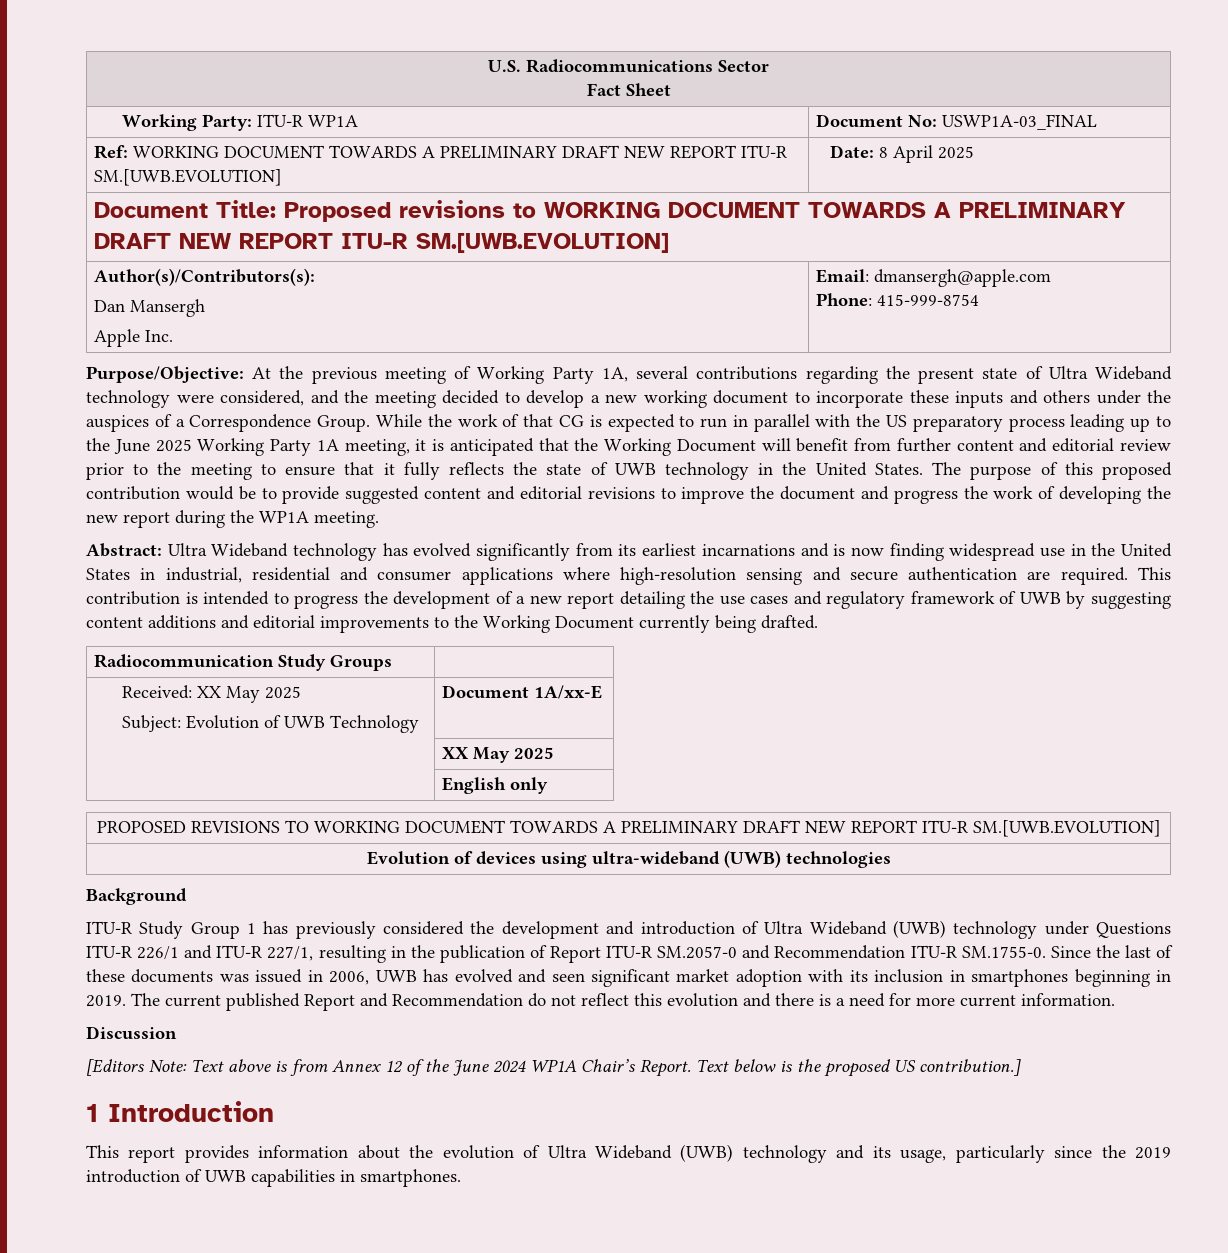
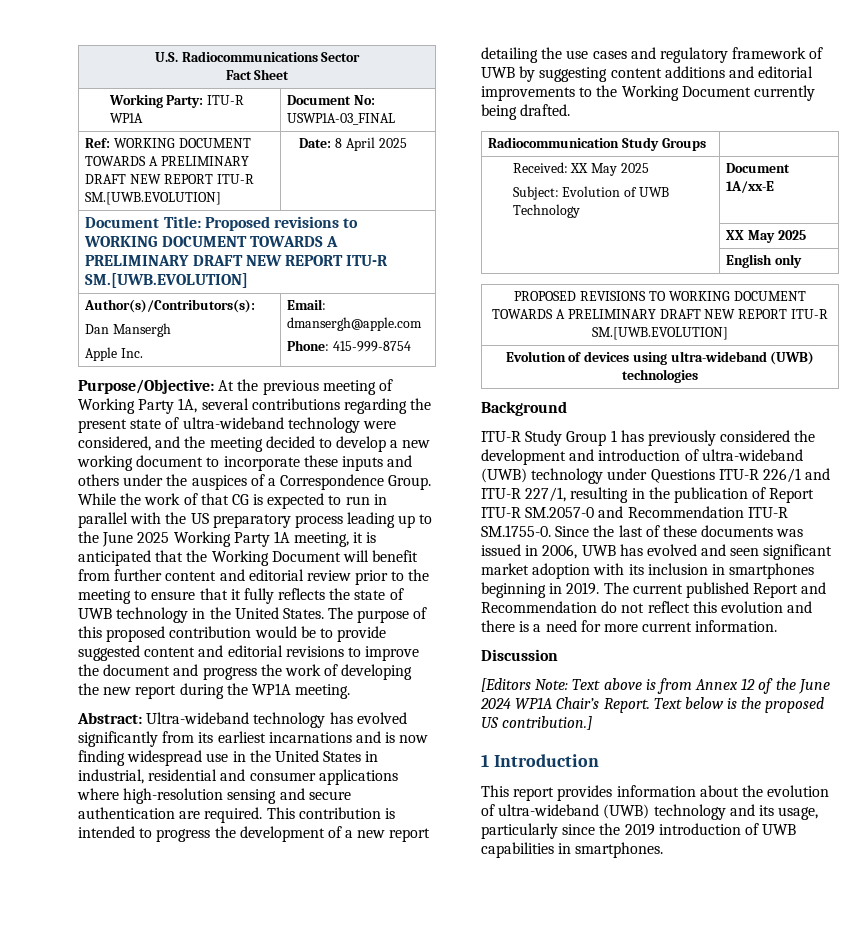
- Purpose/Objective: At the previous meeting of Working Party 1A, several contributions regarding the present state of Ultra Wideband technology were considered, and the meeting decided to develop a new working document to incorporate these inputs and others under the auspices of a Correspondence Group.
+ Purpose/Objective: At the previous meeting of Working Party 1A, several contributions regarding the present state of ultra-wideband technology were considered, and the meeting decided to develop a new working document to incorporate these inputs and others under the auspices of a Correspondence Group.
- Abstract: Ultra Wideband technology has evolved significantly from its earliest incarnations and is now finding widespread use in the United States in industrial, residential and consumer applications where high-resolution sensing and secure authentication are required.
+ Abstract: Ultra-wideband technology has evolved significantly from its earliest incarnations and is now finding widespread use in the United States in industrial, residential and consumer applications where high-resolution sensing and secure authentication are required.
- ITU-R Study Group 1 has previously considered the development and introduction of Ultra Wideband (UWB) technology under Questions ITU-R 226/1 and ITU-R 227/1, resulting in the publication of Report ITU-R SM.2057-0 and Recommendation ITU-R SM.1755-0. Since the last of these documents was issued in 2006, UWB has evolved and seen significant market adoption with its inclusion in smartphones beginning in 2019.
+ ITU-R Study Group 1 has previously considered the development and introduction of ultra-wideband (UWB) technology under Questions ITU-R 226/1 and ITU-R 227/1, resulting in the publication of Report ITU-R SM.2057-0 and Recommendation ITU-R SM.1755-0. Since the last of these documents was issued in 2006, UWB has evolved and seen significant market adoption with its inclusion in smartphones beginning in 2019.
- This report provides information about the evolution of Ultra Wideband (UWB) technology and its usage, particularly since the 2019 introduction of UWB capabilities in smartphones.
+ This report provides information about the evolution of ultra-wideband (UWB) technology and its usage, particularly since the 2019 introduction of UWB capabilities in smartphones.

